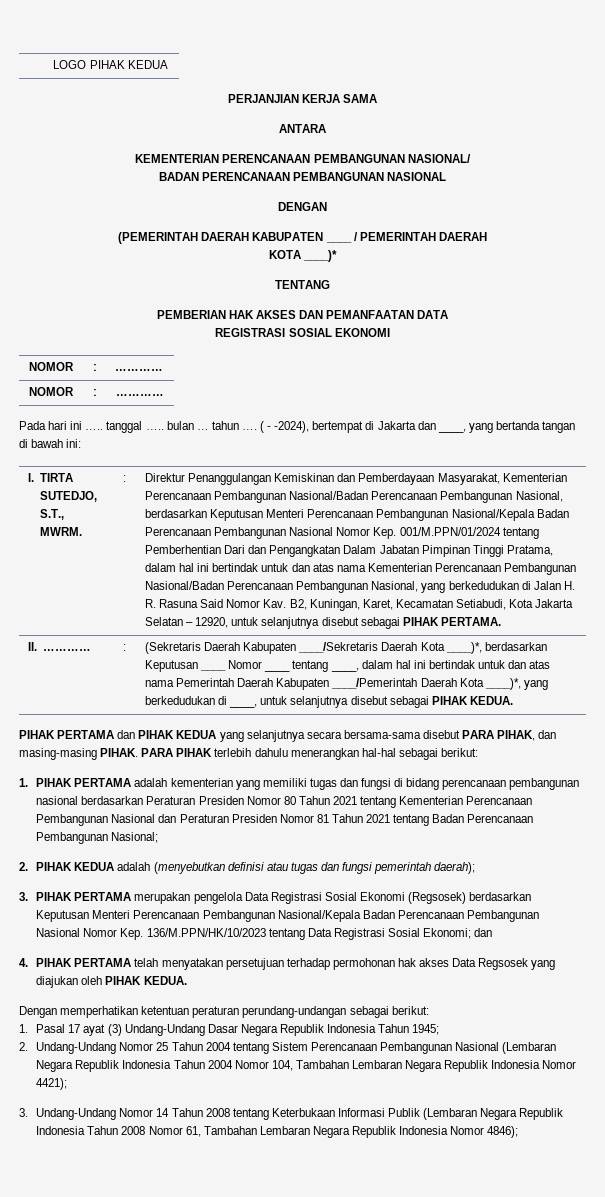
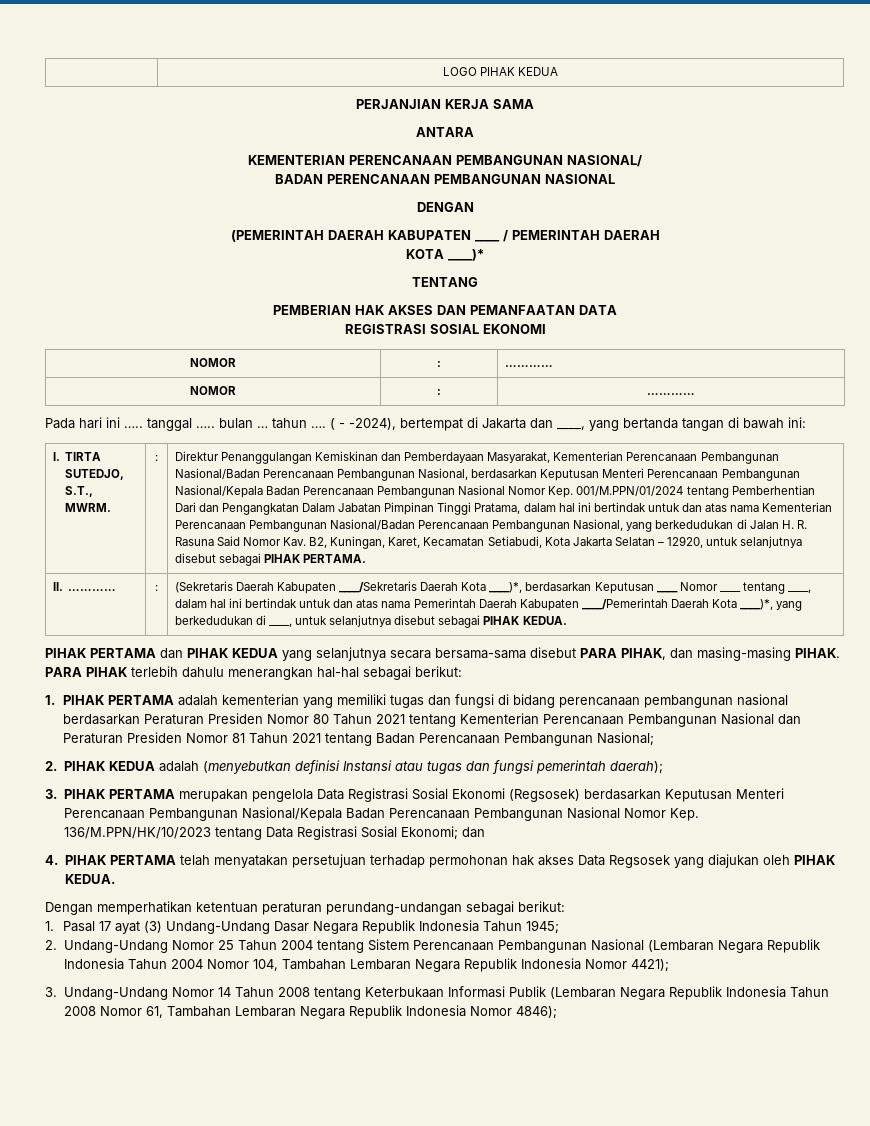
- 2. PIHAK KEDUA adalah (menyebutkan definisi atau tugas dan fungsi pemerintah daerah);
+ 2. PIHAK KEDUA adalah (menyebutkan definisi Instansi atau tugas dan fungsi pemerintah daerah);

